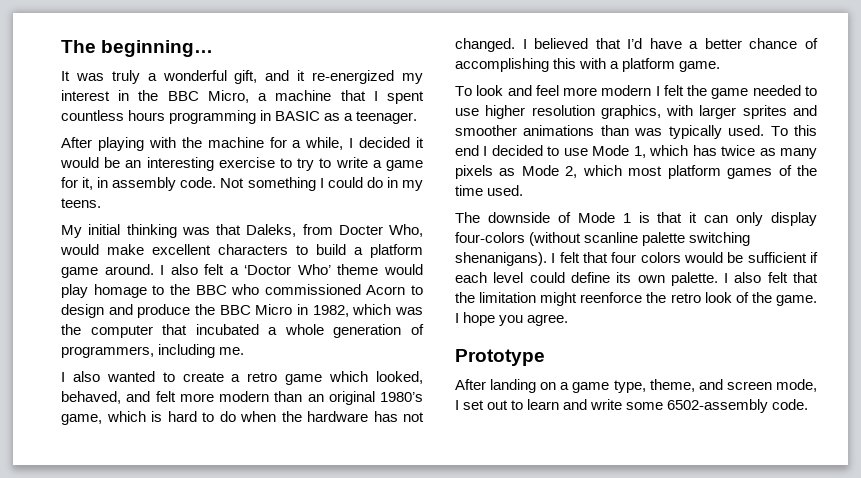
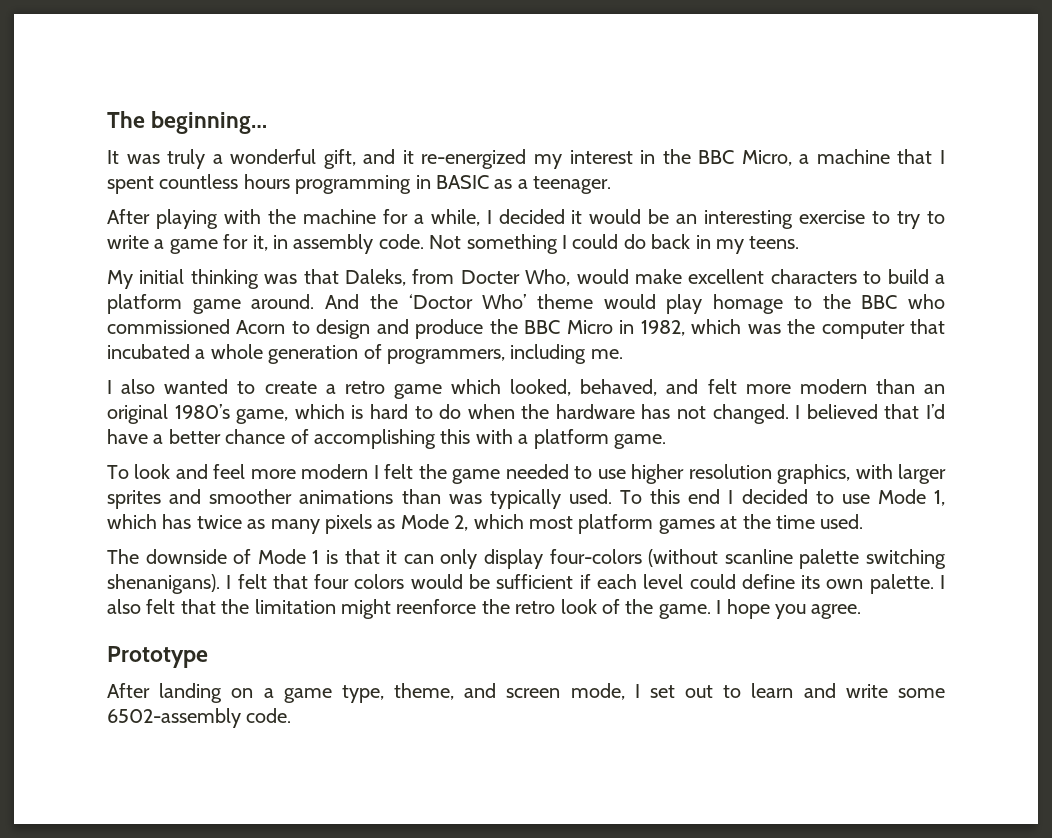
- Not something I could do in my teens.
+ Not something I could do back in my teens.
- I also felt a ‘Doctor Who’ theme would play homage to the BBC who commissioned Acorn to design and produce the BBC Micro in 1982, which was the computer that incubated a whole generation of programmers, including me.
+ And the ‘Doctor Who’ theme would play homage to the BBC who commissioned Acorn to design and produce the BBC Micro in 1982, which was the computer that incubated a whole generation of programmers, including me.
- To this end I decided to use Mode 1, which has twice as many pixels as Mode 2, which most platform games of the time used.
+ To this end I decided to use Mode 1, which has twice as many pixels as Mode 2, which most platform games at the time used.

